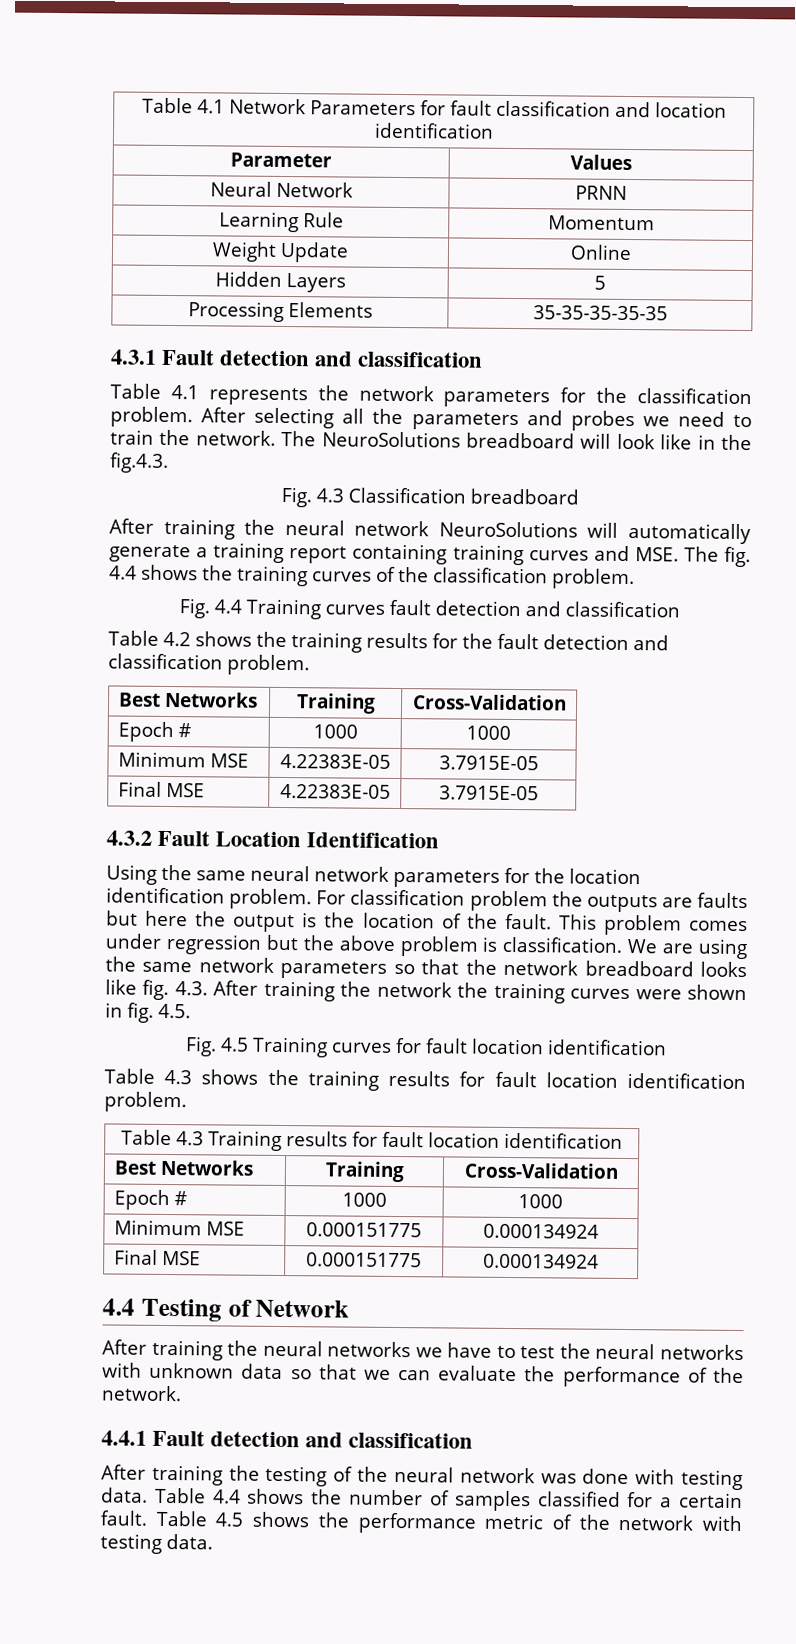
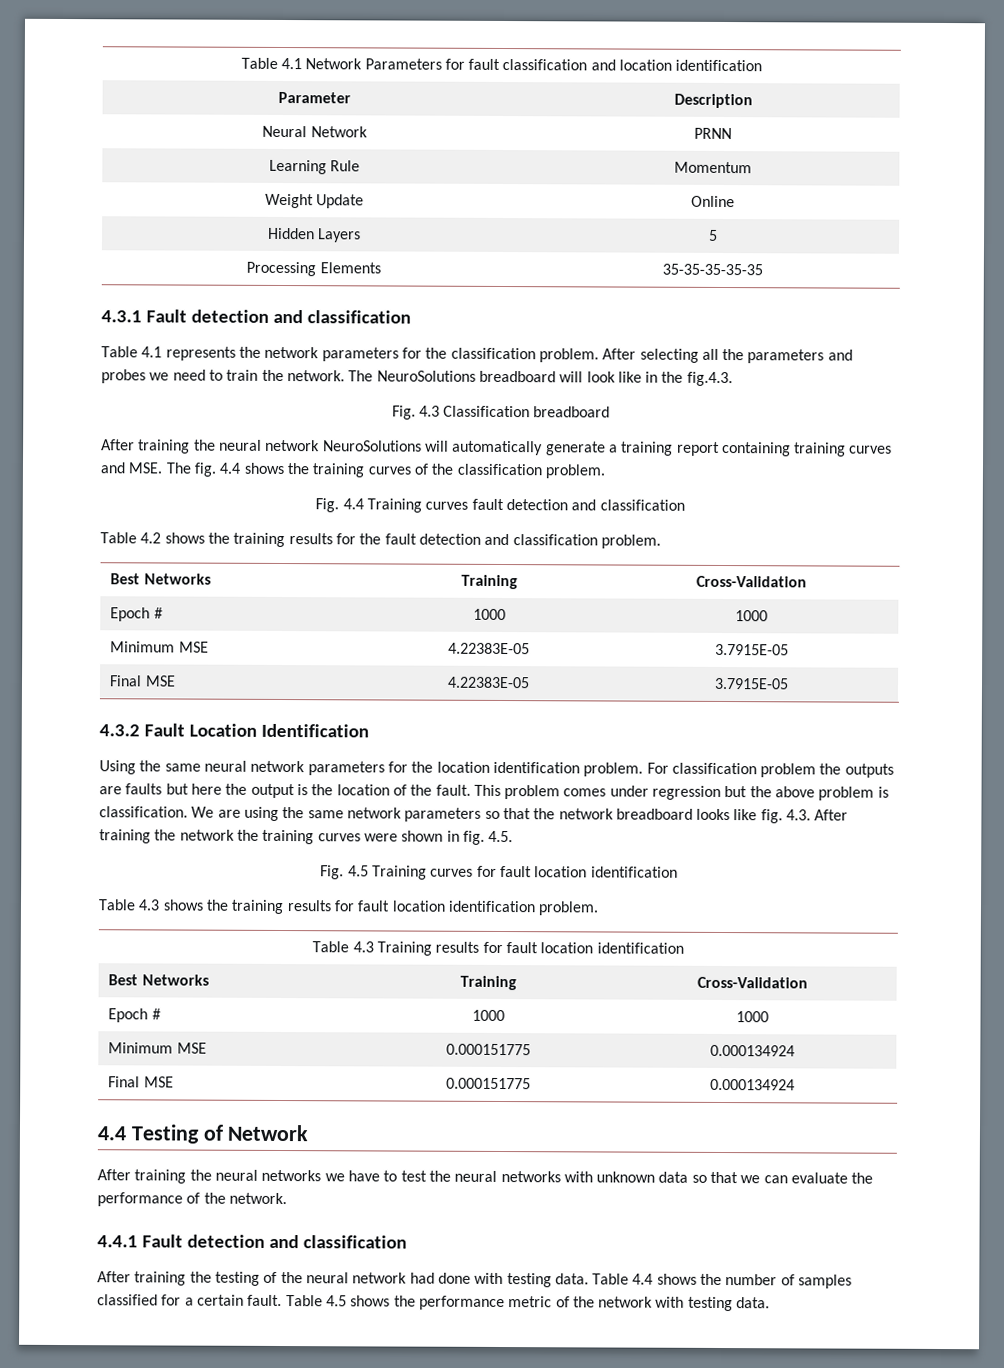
- Parameter | Values
+ Parameter | Description
- After training the testing of the neural network was done with testing data.
+ After training the testing of the neural network had done with testing data.

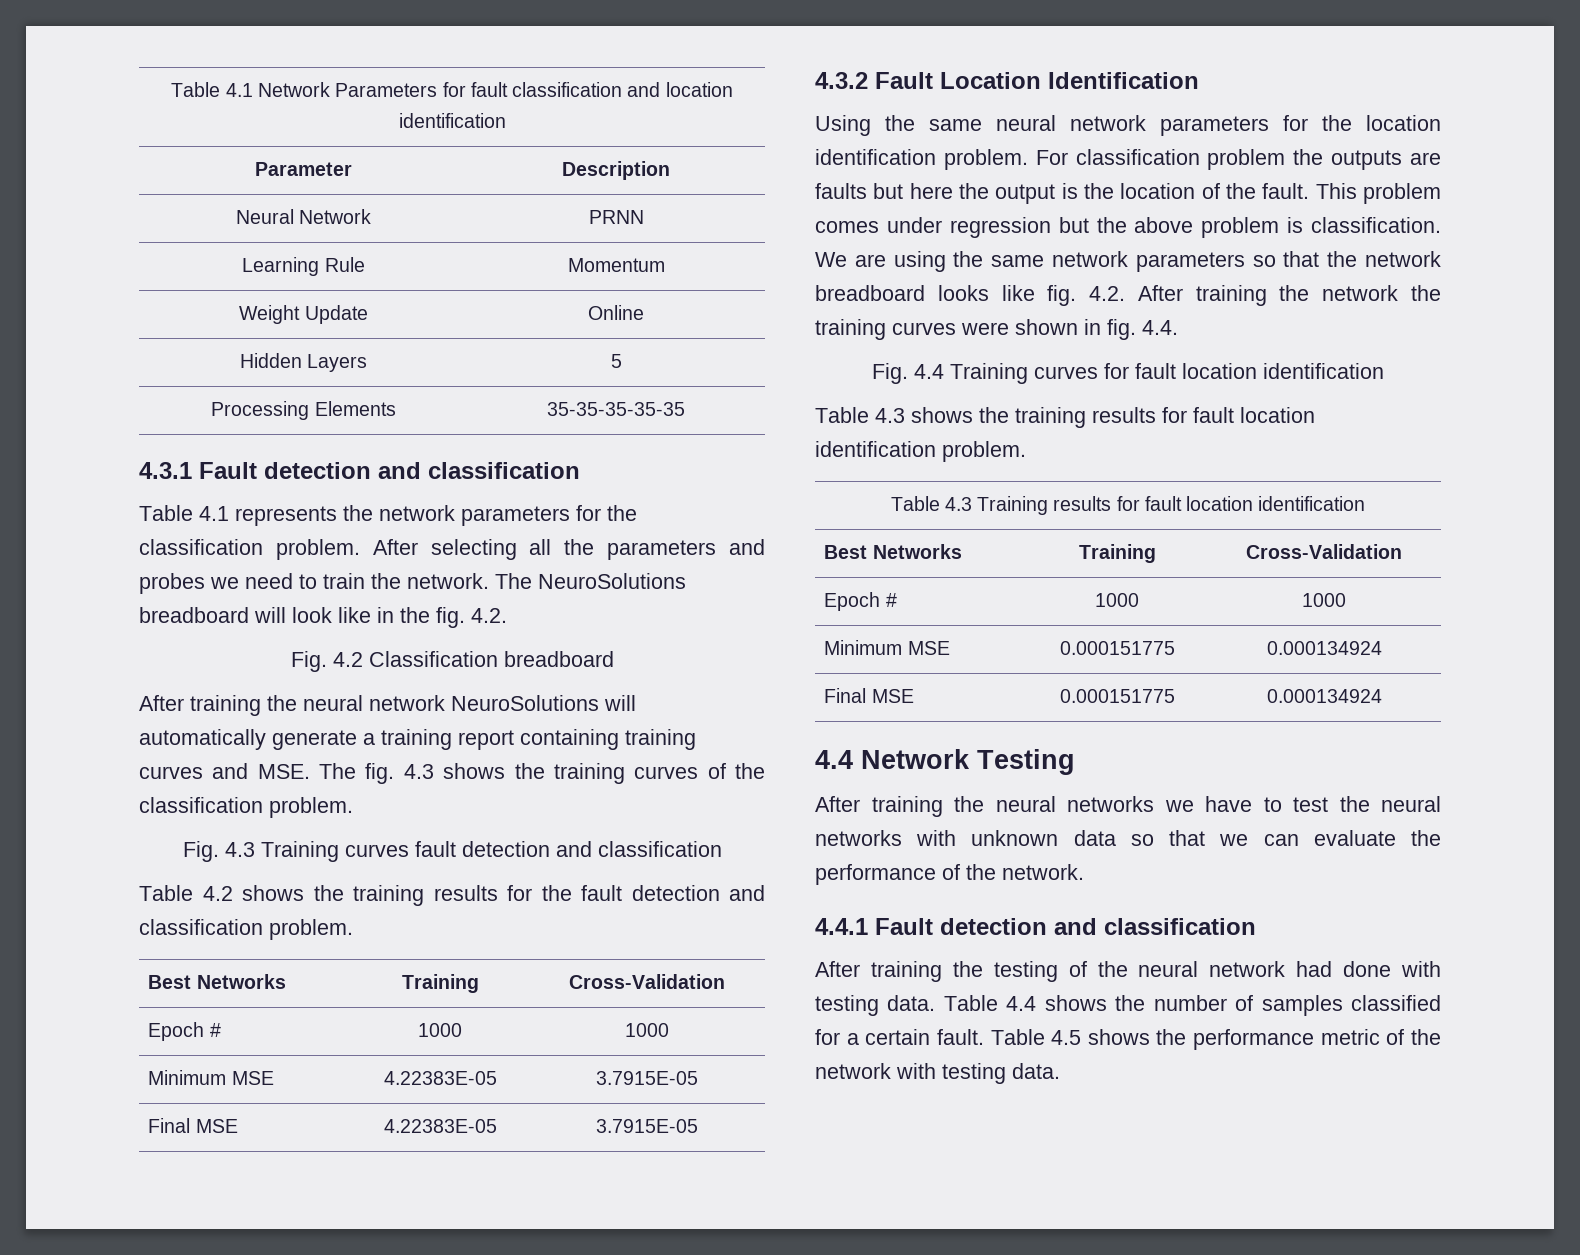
- The NeuroSolutions breadboard will look like in the fig.4.3.
- Fig. 4.3 Classification breadboard
+ The NeuroSolutions breadboard will look like in the fig. 4.2.
+ Fig. 4.2 Classification breadboard
- After training the neural network NeuroSolutions will automatically generate a training report containing training curves and MSE. The fig. 4.4 shows the training curves of the classification problem.
+ After training the neural network NeuroSolutions will automatically generate a training report containing training curves and MSE. The fig. 4.3 shows the training curves of the classification problem.
- Fig. 4.4 Training curves fault detection and classification
+ Fig. 4.3 Training curves fault detection and classification
- We are using the same network parameters so that the network breadboard looks like fig. 4.3. After training the network the training curves were shown in fig. 4.5.
- Fig. 4.5 Training curves for fault location identification
+ We are using the same network parameters so that the network breadboard looks like fig. 4.2. After training the network the training curves were shown in fig. 4.4.
+ Fig. 4.4 Training curves for fault location identification
- 4.4 Testing of Network
+ 4.4 Network Testing

